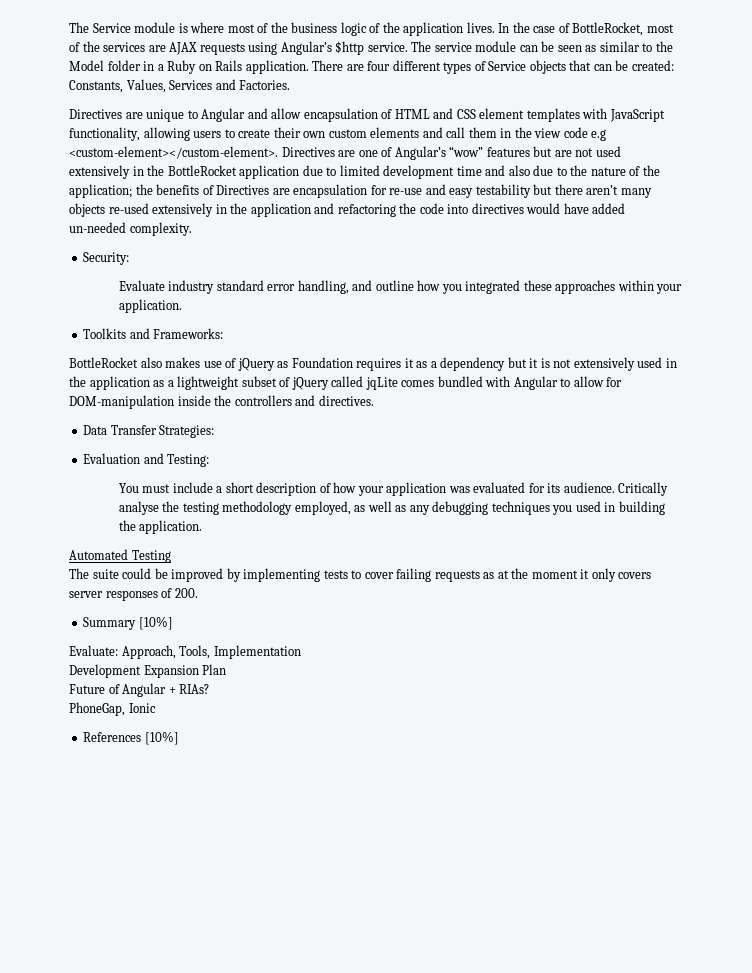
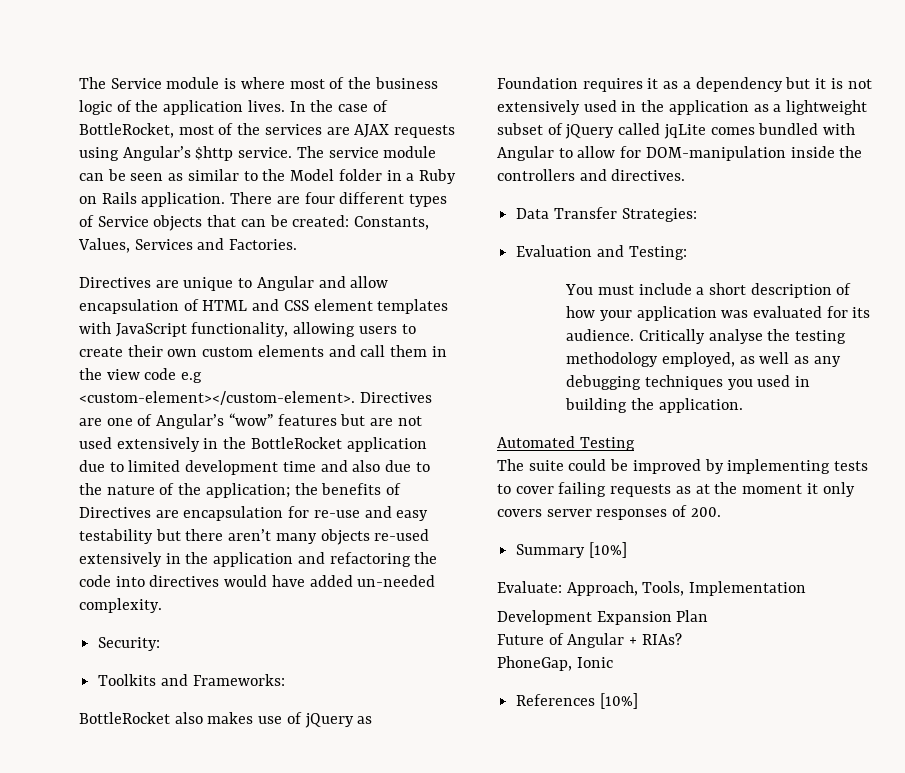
- Evaluate industry standard error handling, and outline how you integrated these approaches within your application.

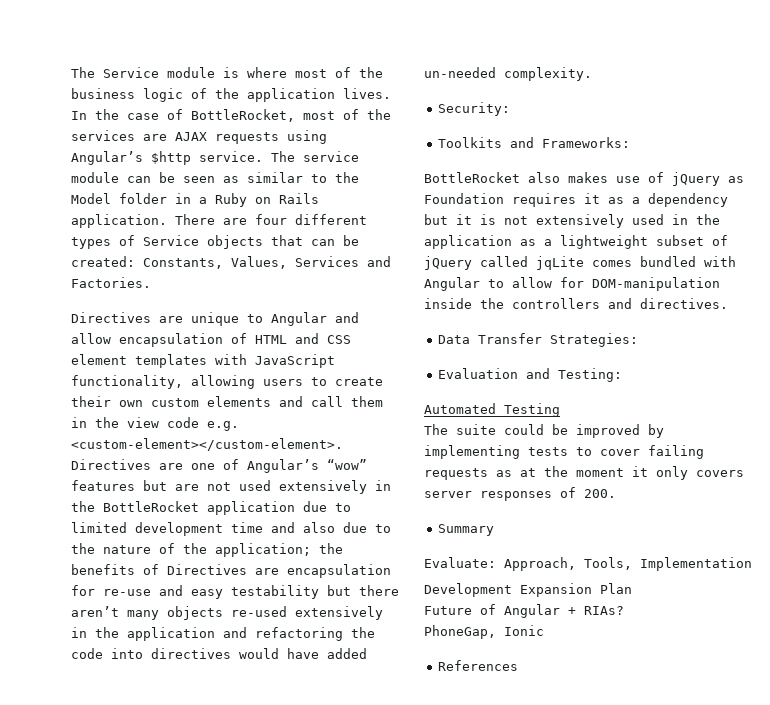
- Directives are unique to Angular and allow encapsulation of HTML and CSS element templates with JavaScript functionality, allowing users to create their own custom elements and call them in the view code e.g <custom-element></custom-element>.
+ Directives are unique to Angular and allow encapsulation of HTML and CSS element templates with JavaScript functionality, allowing users to create their own custom elements and call them in the view code e.g. <custom-element></custom-element>.
- You must include a short description of how your application was evaluated for its audience. Critically analyse the testing methodology employed, as well as any debugging techniques you used in building the application.
- Summary [10%]
+ Summary
- References [10%]
+ References

